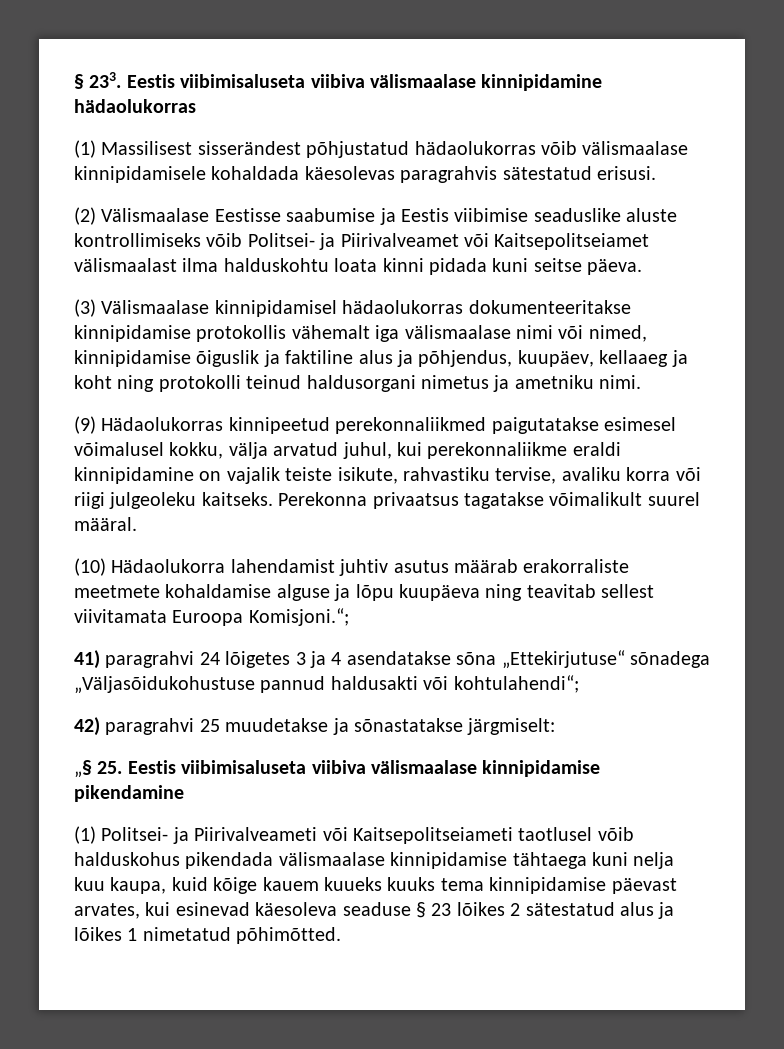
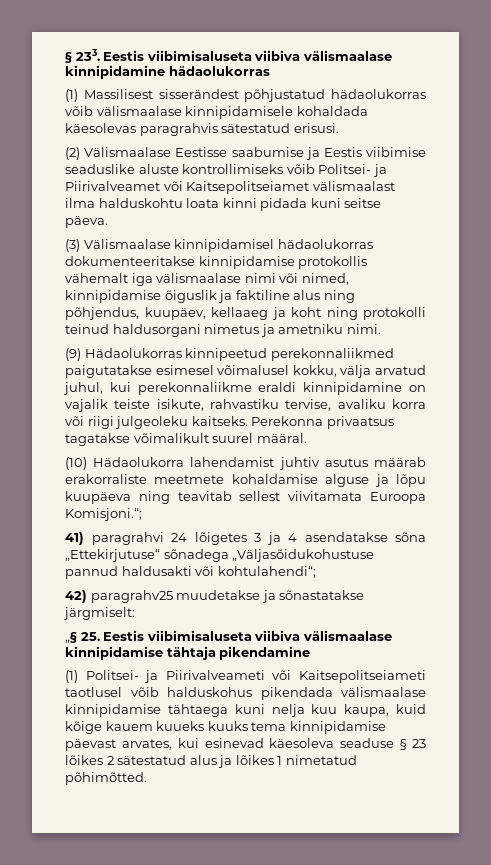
- (3) Välismaalase kinnipidamisel hädaolukorras dokumenteeritakse kinnipidamise protokollis vähemalt iga välismaalase nimi või nimed, kinnipidamise õiguslik ja faktiline alus ja põhjendus, kuupäev, kellaaeg ja koht ning protokolli teinud haldusorgani nimetus ja ametniku nimi.
+ (3) Välismaalase kinnipidamisel hädaolukorras dokumenteeritakse kinnipidamise protokollis vähemalt iga välismaalase nimi või nimed, kinnipidamise õiguslik ja faktiline alus ning põhjendus, kuupäev, kellaaeg ja koht ning protokolli teinud haldusorgani nimetus ja ametniku nimi.
- 42) paragrahvi 25 muudetakse ja sõnastatakse järgmiselt:
+ 42) paragrahv25 muudetakse ja sõnastatakse järgmiselt:
- „§ 25. Eestis viibimisaluseta viibiva välismaalase kinnipidamise pikendamine
+ „§ 25. Eestis viibimisaluseta viibiva välismaalase kinnipidamise tähtaja pikendamine

